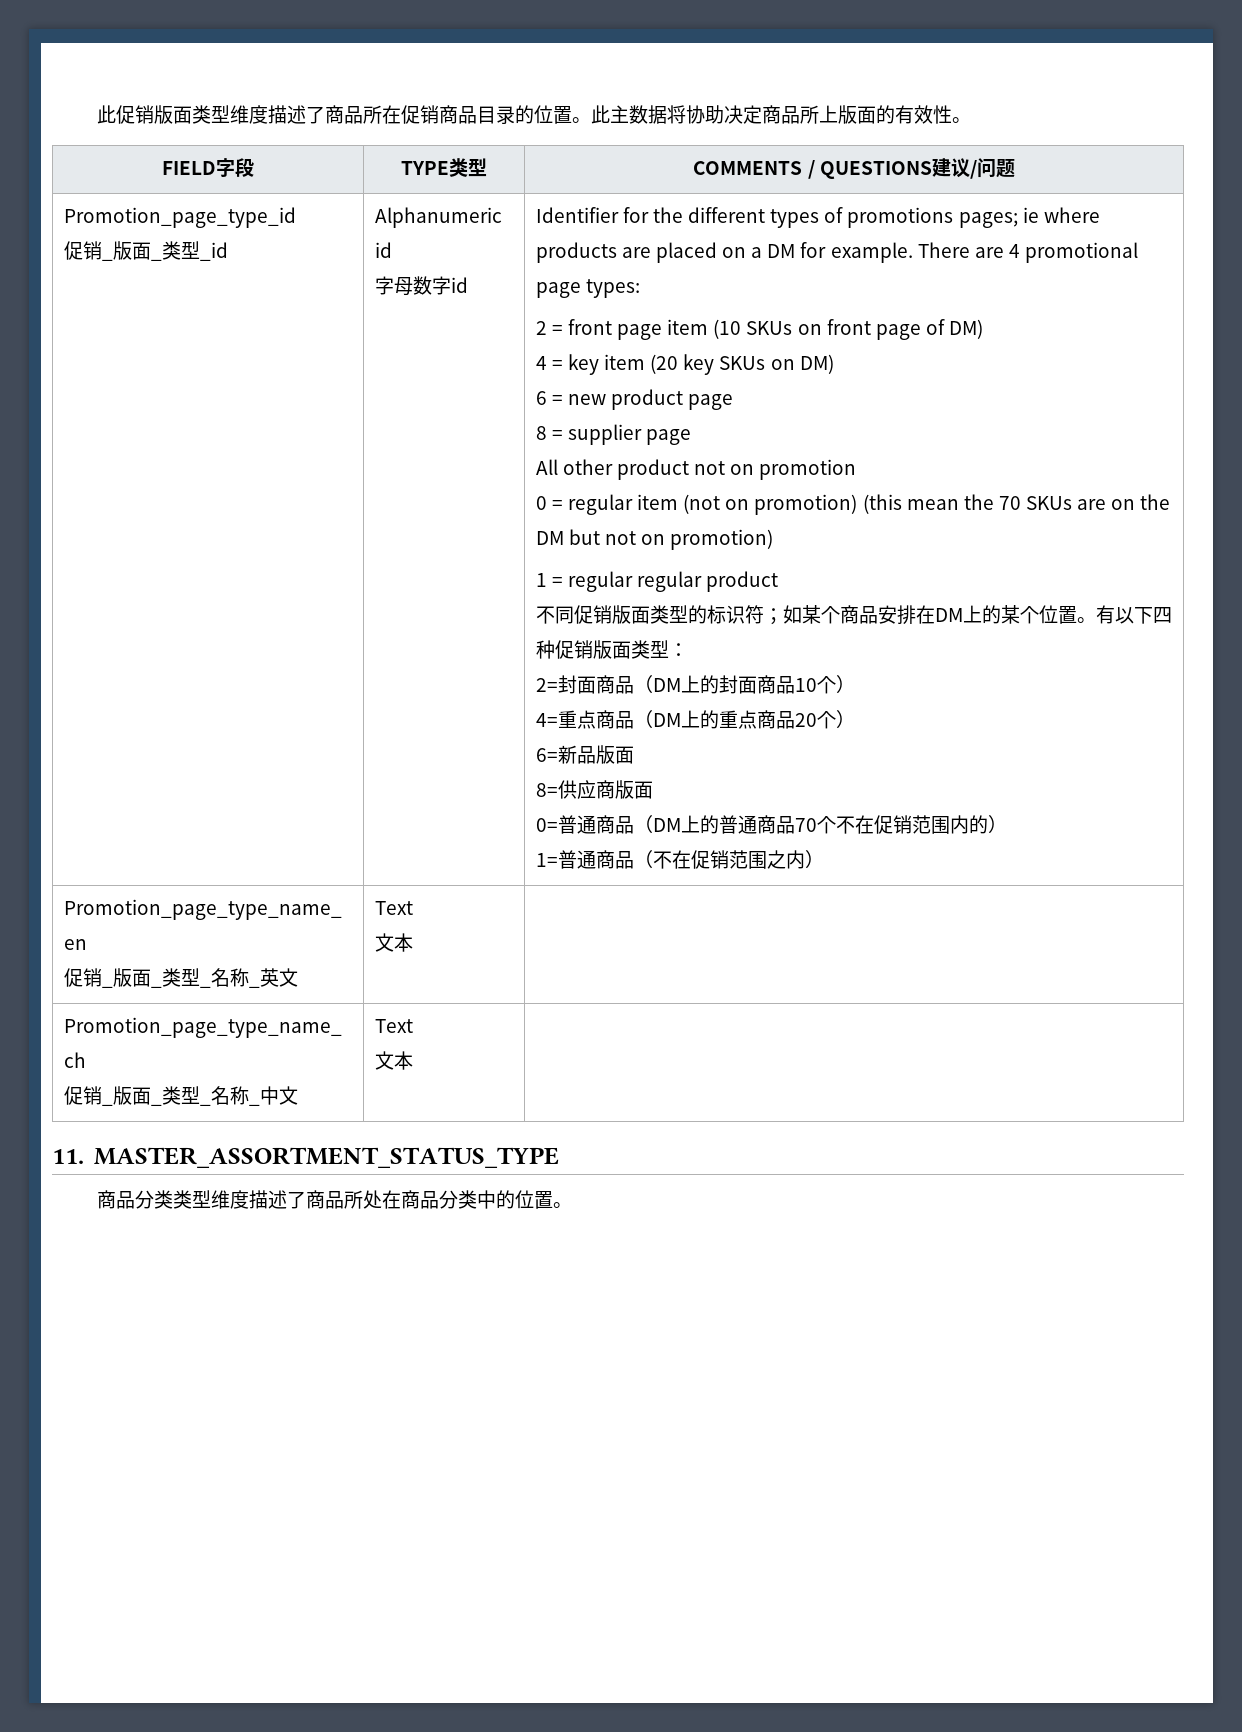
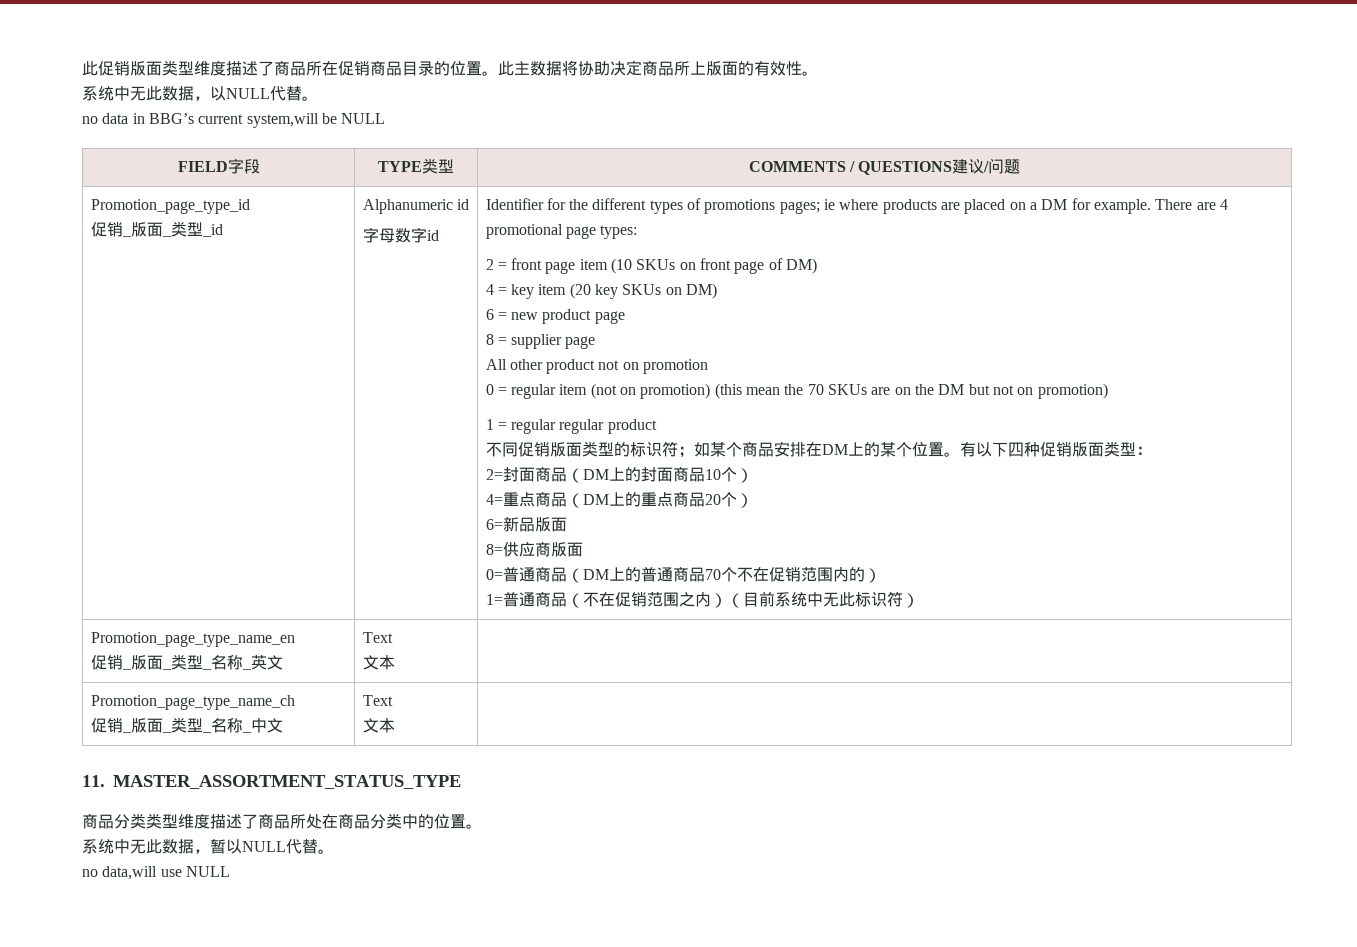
+ 系统中无此数据，以NULL代替。
+ no data in BBG’s current system,will be NULL
- 1=普通商品（不在促销范围之内）
+ 1=普通商品（不在促销范围之内）（目前系统中无此标识符）
+ 系统中无此数据，暂以NULL代替。
+ no data,will use NULL

